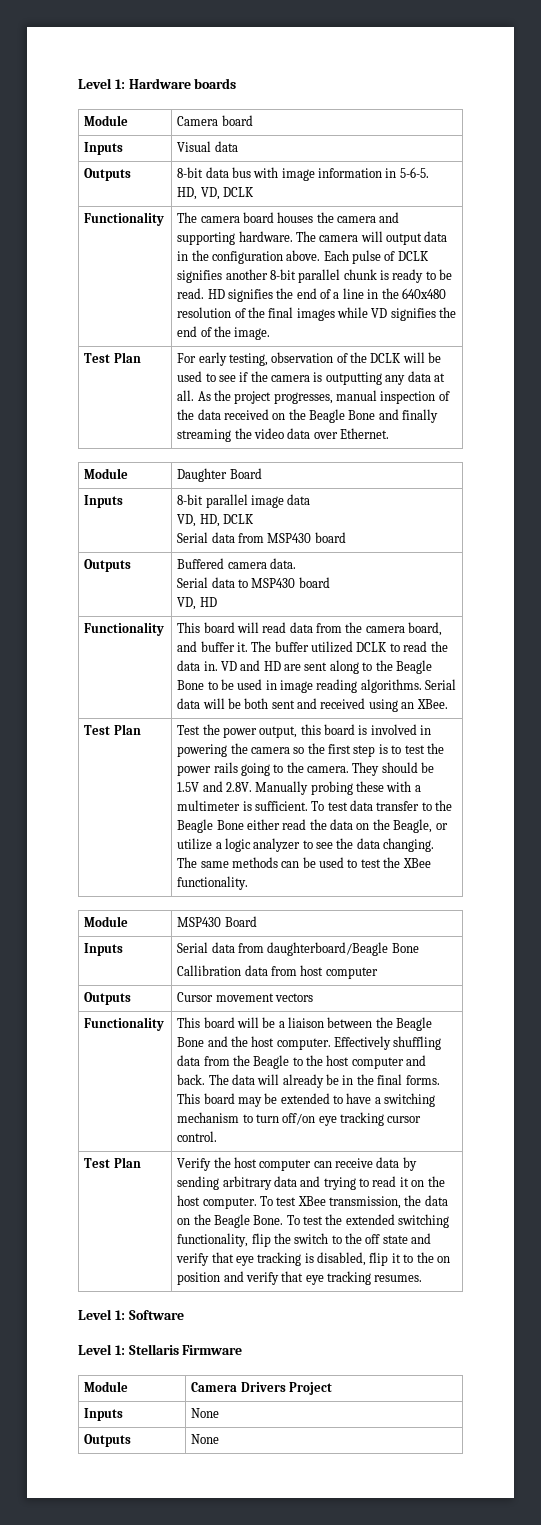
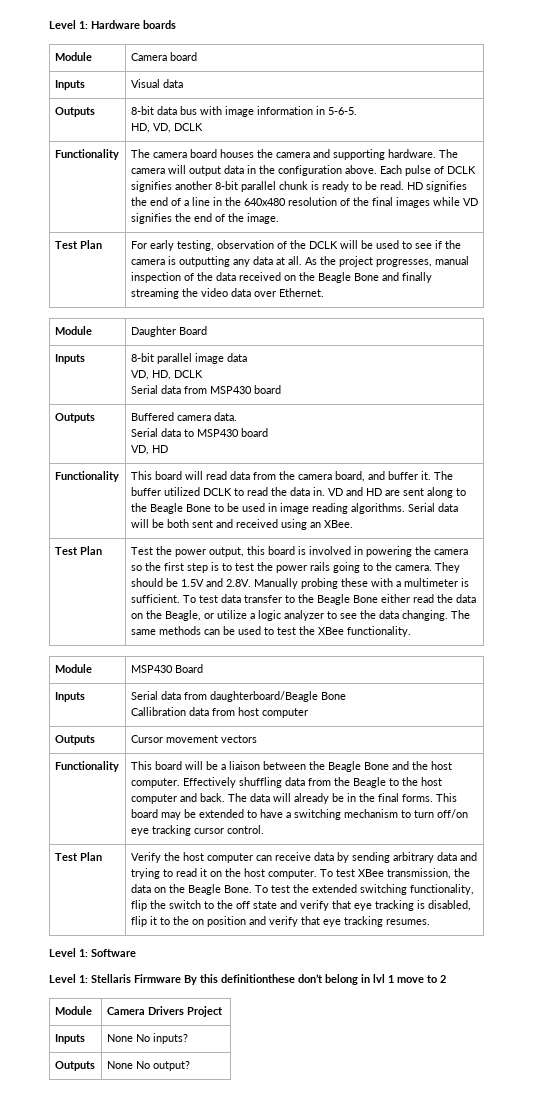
- Level 1: Stellaris Firmware
+ Level 1: Stellaris Firmware By this definitionthese don’t belong in lvl 1 move to 2
- Inputs | None
+ Inputs | None No inputs?
- Outputs | None
+ Outputs | None No output?

